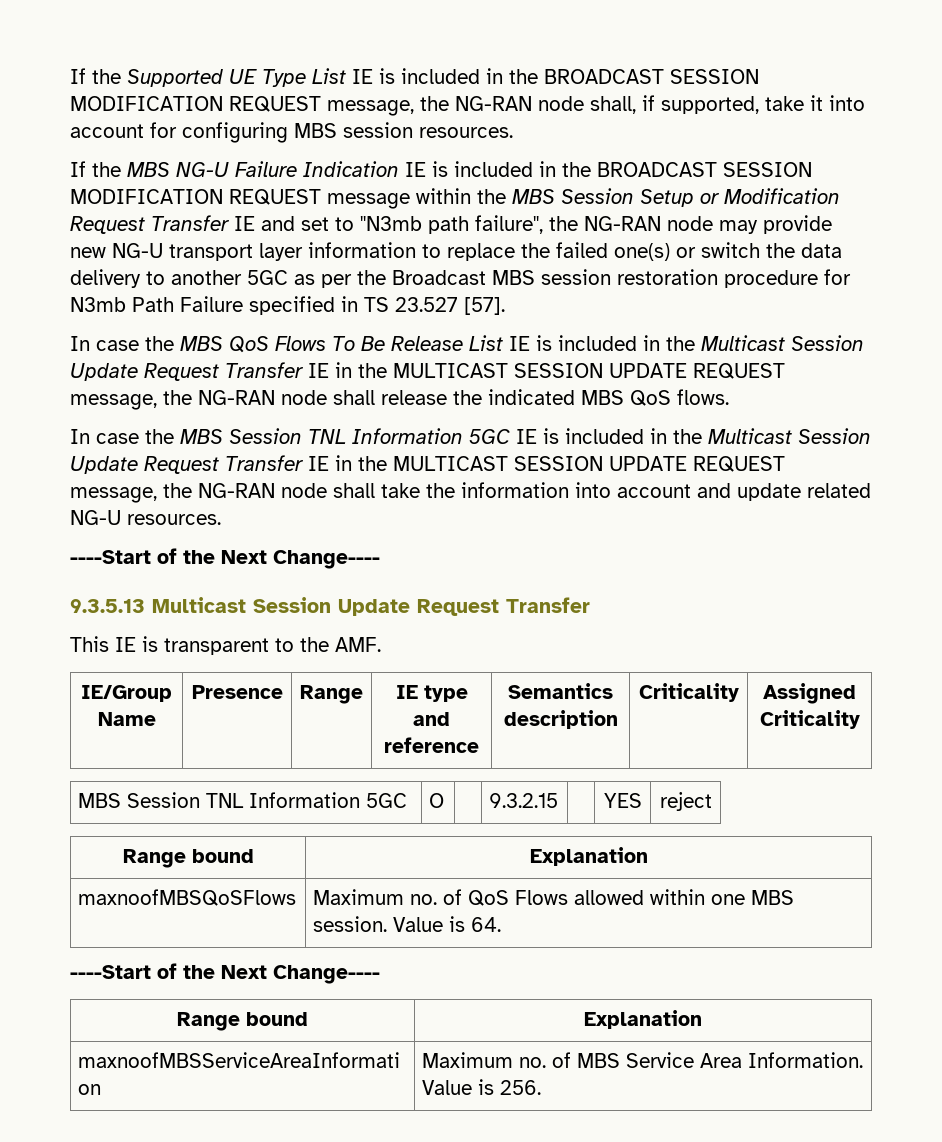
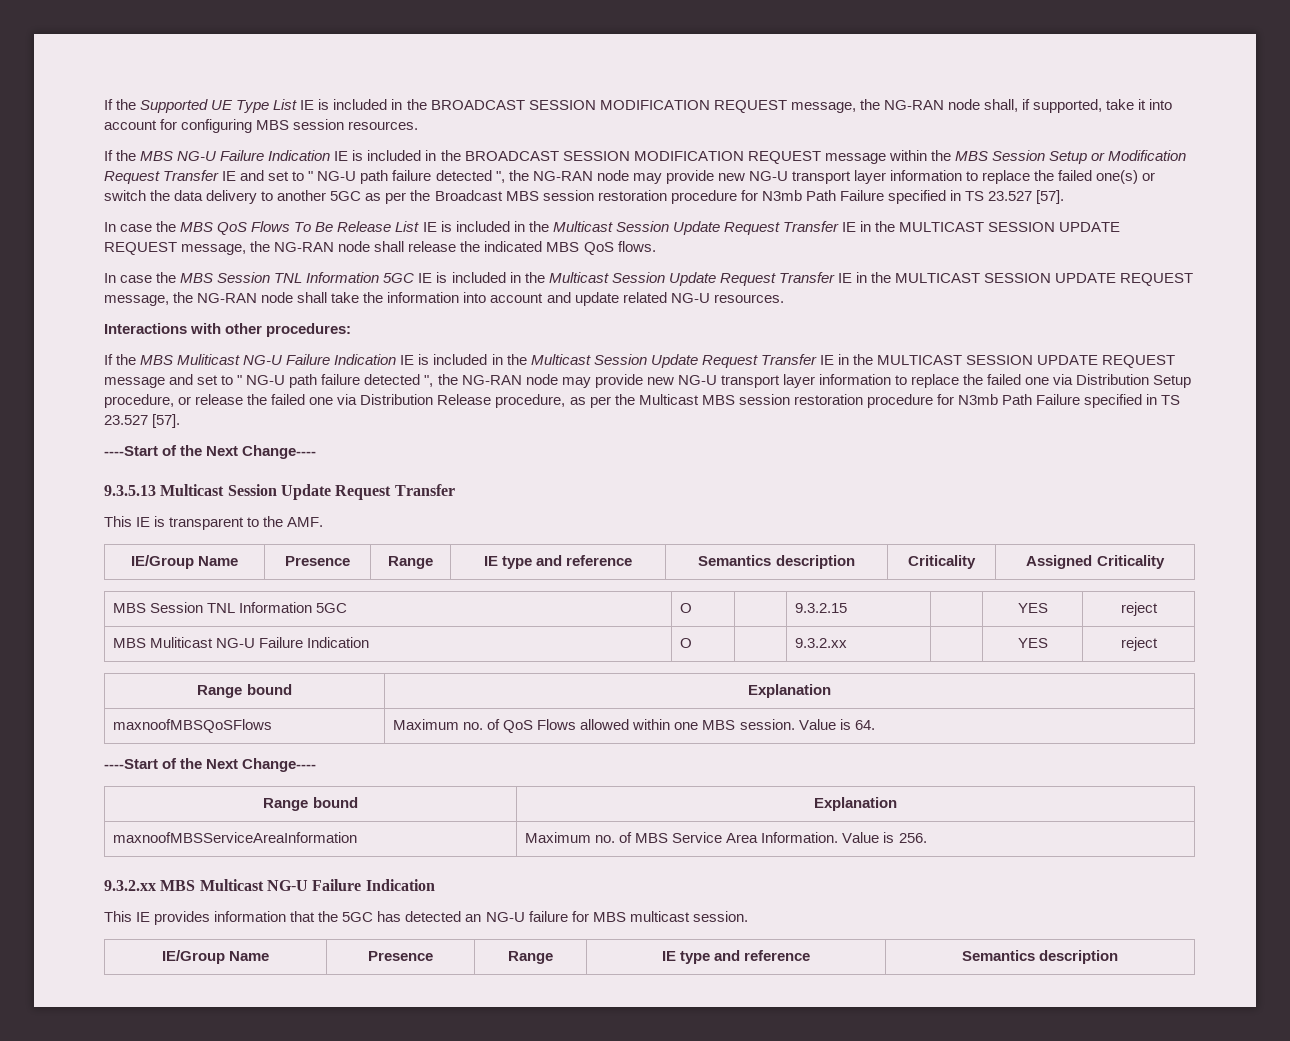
- If the MBS NG-U Failure Indication IE is included in the BROADCAST SESSION MODIFICATION REQUEST message within the MBS Session Setup or Modification Request Transfer IE and set to "N3mb path failure", the NG-RAN node may provide new NG-U transport layer information to replace the failed one(s) or switch the data delivery to another 5GC as per the Broadcast MBS session restoration procedure for N3mb Path Failure specified in TS 23.527 [57].
+ If the MBS NG-U Failure Indication IE is included in the BROADCAST SESSION MODIFICATION REQUEST message within the MBS Session Setup or Modification Request Transfer IE and set to " NG-U path failure detected ", the NG-RAN node may provide new NG-U transport layer information to replace the failed one(s) or switch the data delivery to another 5GC as per the Broadcast MBS session restoration procedure for N3mb Path Failure specified in TS 23.527 [57].
+ Interactions with other procedures:
+ If the MBS Muliticast NG-U Failure Indication IE is included in the Multicast Session Update Request Transfer IE in the MULTICAST SESSION UPDATE REQUEST message and set to " NG-U path failure detected ", the NG-RAN node may provide new NG-U transport layer information to replace the failed one via Distribution Setup procedure, or release the failed one via Distribution Release procedure, as per the Multicast MBS session restoration procedure for N3mb Path Failure specified in TS 23.527 [57].
+ MBS Muliticast NG-U Failure Indication | O | | 9.3.2.xx | | YES | reject
+ 9.3.2.xx MBS Multicast NG-U Failure Indication
+ This IE provides information that the 5GC has detected an NG-U failure for MBS multicast session.
+ IE/Group Name | Presence | Range | IE type and reference | Semantics description

